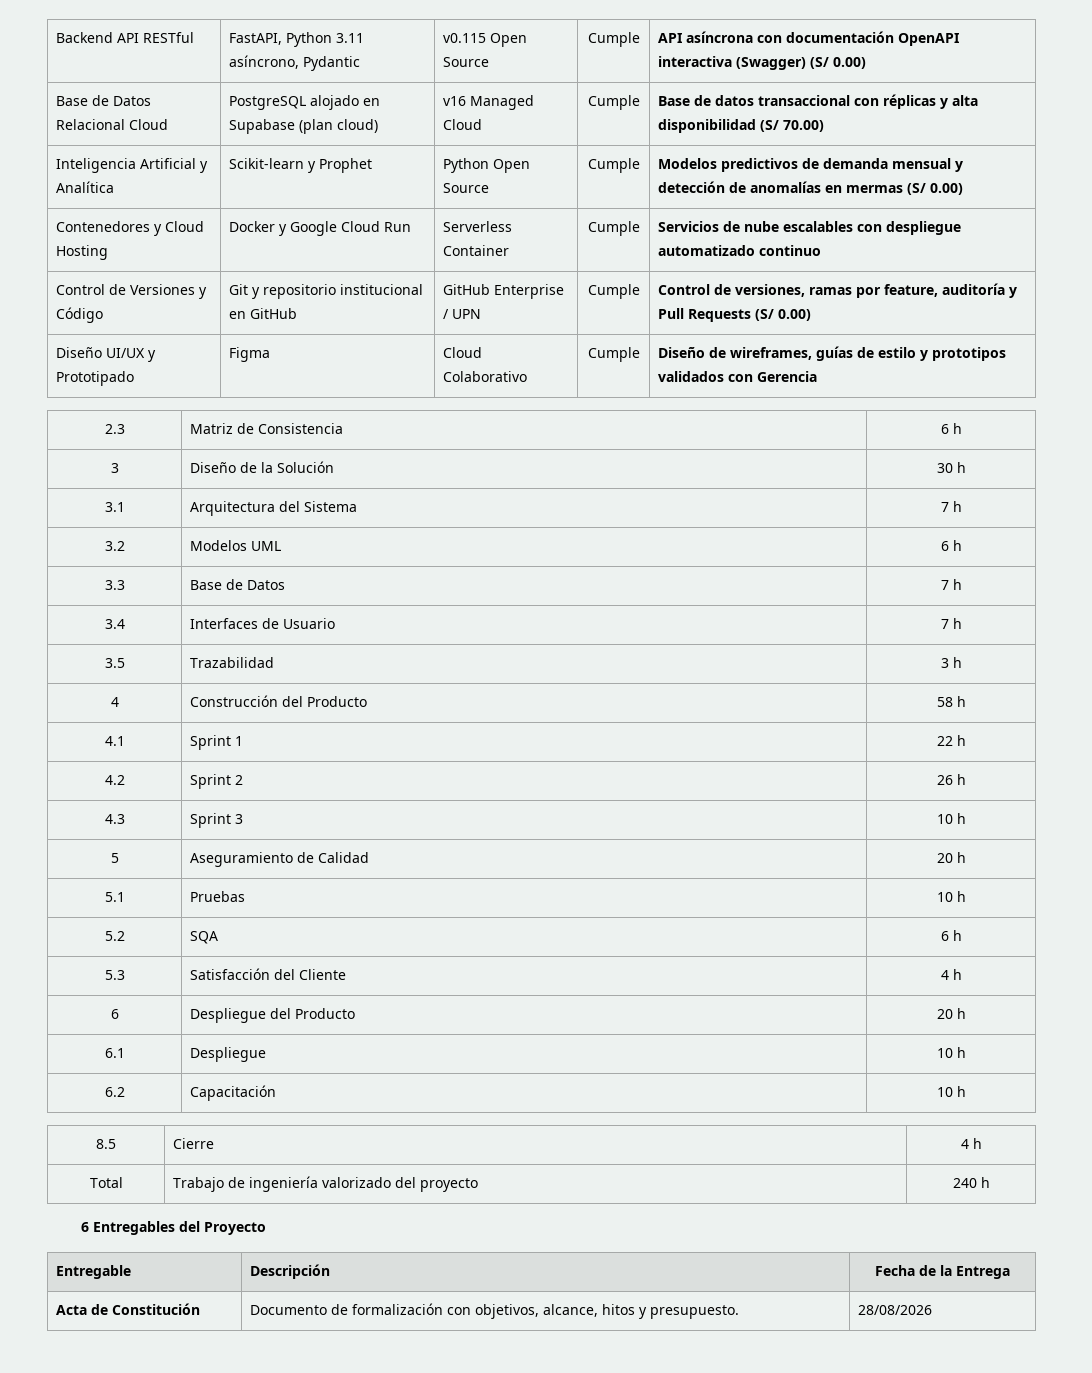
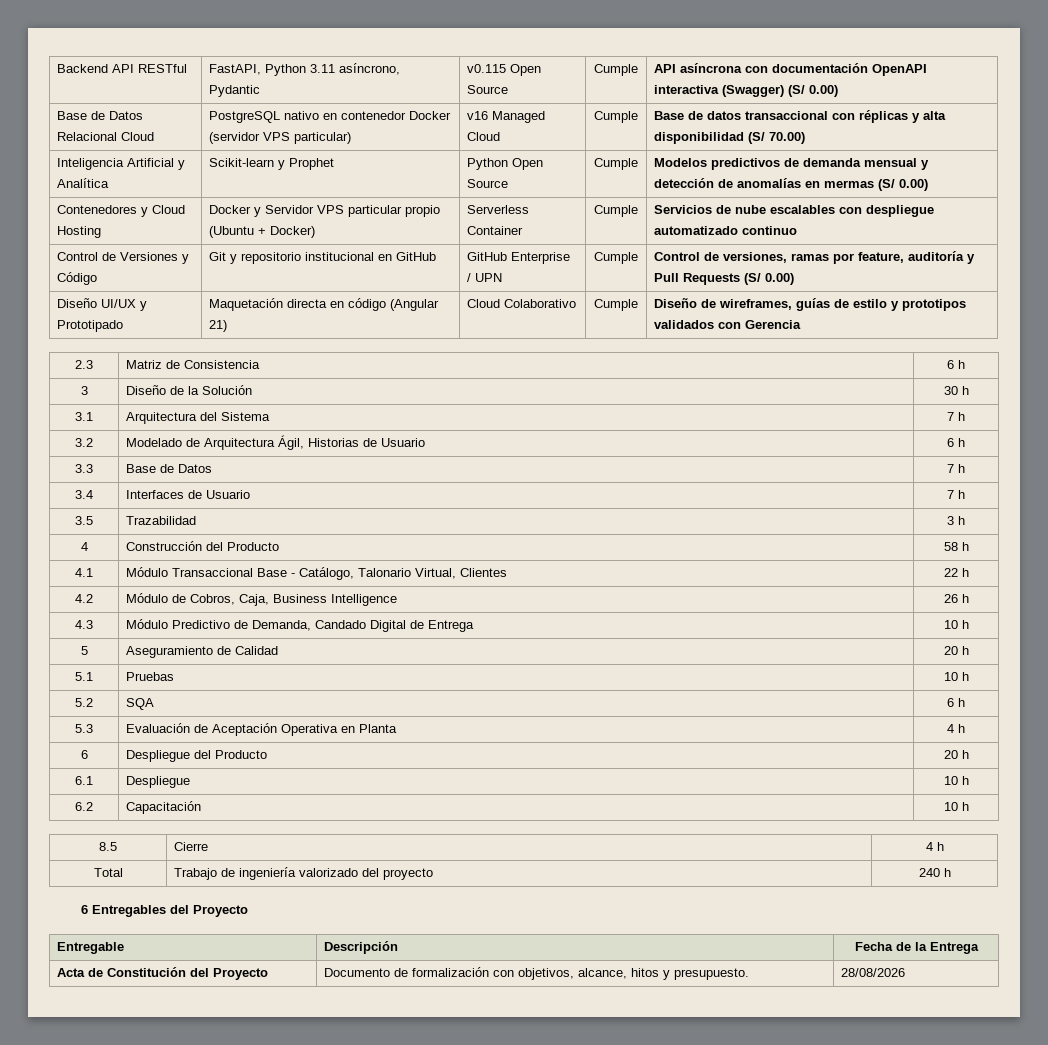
- Base de Datos Relacional Cloud | PostgreSQL alojado en Supabase (plan cloud) | v16 Managed Cloud | Cumple | Base de datos transaccional con réplicas y alta disponibilidad (S/ 70.00)
+ Base de Datos Relacional Cloud | PostgreSQL nativo en contenedor Docker (servidor VPS particular) | v16 Managed Cloud | Cumple | Base de datos transaccional con réplicas y alta disponibilidad (S/ 70.00)
- Contenedores y Cloud Hosting | Docker y Google Cloud Run | Serverless Container | Cumple | Servicios de nube escalables con despliegue automatizado continuo
+ Contenedores y Cloud Hosting | Docker y Servidor VPS particular propio (Ubuntu + Docker) | Serverless Container | Cumple | Servicios de nube escalables con despliegue automatizado continuo
- Diseño UI/UX y Prototipado | Figma | Cloud Colaborativo | Cumple | Diseño de wireframes, guías de estilo y prototipos validados con Gerencia
+ Diseño UI/UX y Prototipado | Maquetación directa en código (Angular 21) | Cloud Colaborativo | Cumple | Diseño de wireframes, guías de estilo y prototipos validados con Gerencia
- 3.2 | Modelos UML | 6 h
+ 3.2 | Modelado de Arquitectura Ágil, Historias de Usuario | 6 h
- 4.1 | Sprint 1 | 22 h
- 4.2 | Sprint 2 | 26 h
- 4.3 | Sprint 3 | 10 h
+ 4.1 | Módulo Transaccional Base - Catálogo, Talonario Virtual, Clientes | 22 h
+ 4.2 | Módulo de Cobros, Caja, Business Intelligence | 26 h
+ 4.3 | Módulo Predictivo de Demanda, Candado Digital de Entrega | 10 h
- 5.3 | Satisfacción del Cliente | 4 h
+ 5.3 | Evaluación de Aceptación Operativa en Planta | 4 h
- Acta de Constitución | Documento de formalización con objetivos, alcance, hitos y presupuesto. | 28/08/2026
+ Acta de Constitución del Proyecto | Documento de formalización con objetivos, alcance, hitos y presupuesto. | 28/08/2026

